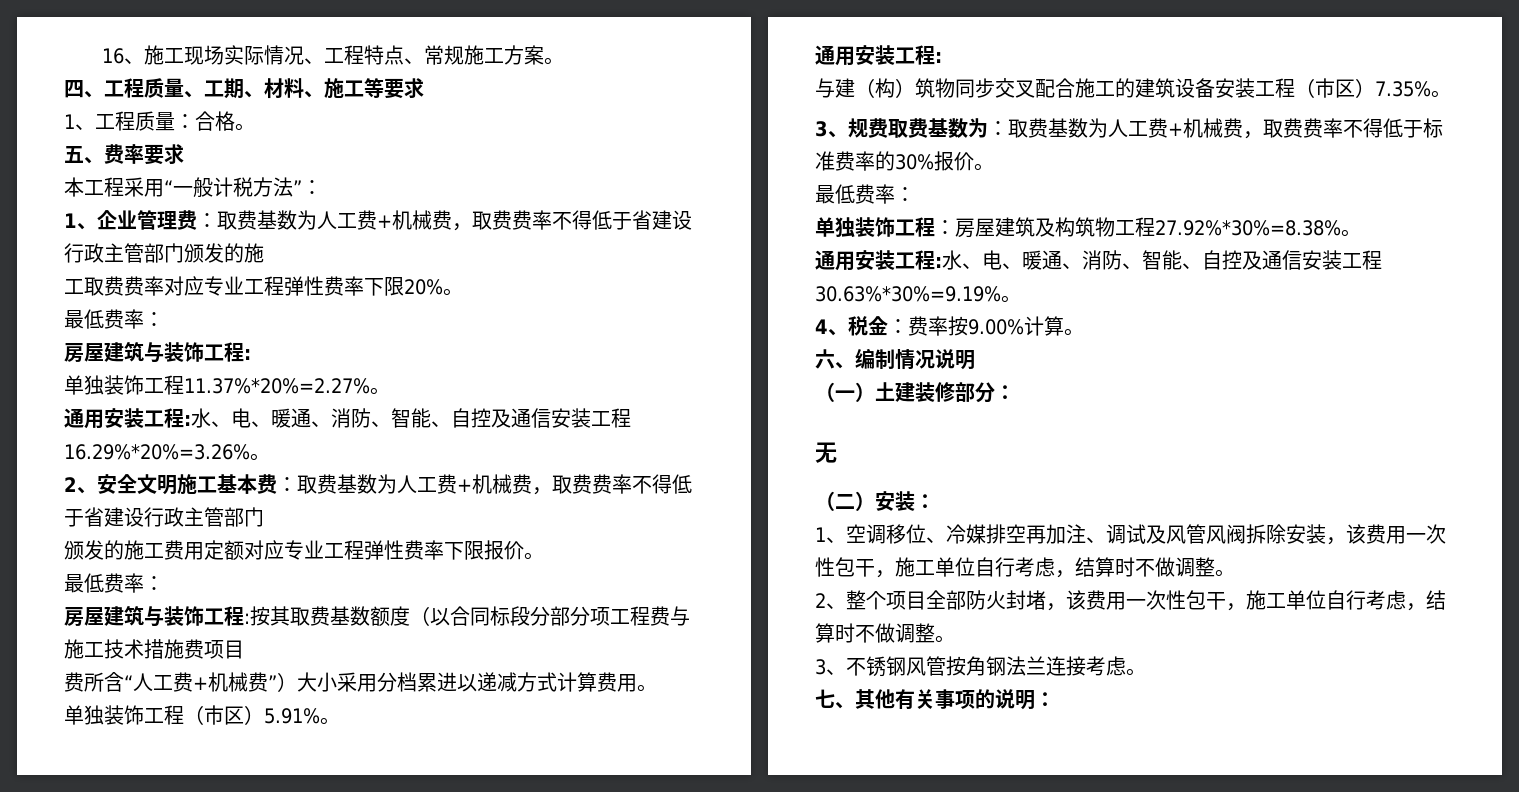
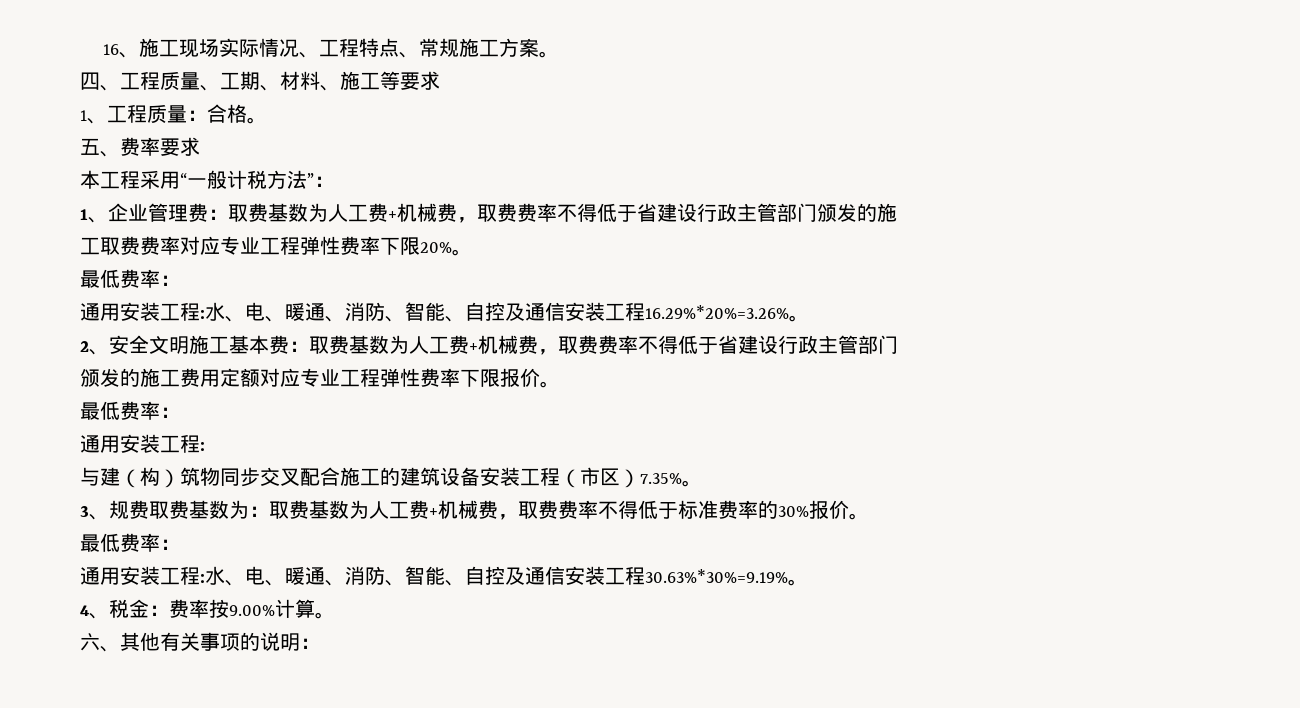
  工取费费率对应专业工程弹性费率下限20%。
  最低费率：
- 房屋建筑与装饰工程:
- 单独装饰工程11.37%*20%=2.27%。
- 房屋建筑与装饰工程:按其取费基数额度（以合同标段分部分项工程费与施工技术措施费项目
- 费所含“人工费+机械费”）大小采用分档累进以递减方式计算费用。
- 单独装饰工程（市区）5.91%。
- 单独装饰工程：房屋建筑及构筑物工程27.92%*30%=8.38%。
- 六、编制情况说明
- （一）土建装修部分：
- 无
- （二）安装：
- 1、空调移位、冷媒排空再加注、调试及风管风阀拆除安装，该费用一次性包干，施工单位自行考虑，结算时不做调整。
- 2、整个项目全部防火封堵，该费用一次性包干，施工单位自行考虑，结算时不做调整。
- 3、不锈钢风管按角钢法兰连接考虑。
- 七、其他有关事项的说明：
+ 六、其他有关事项的说明：

